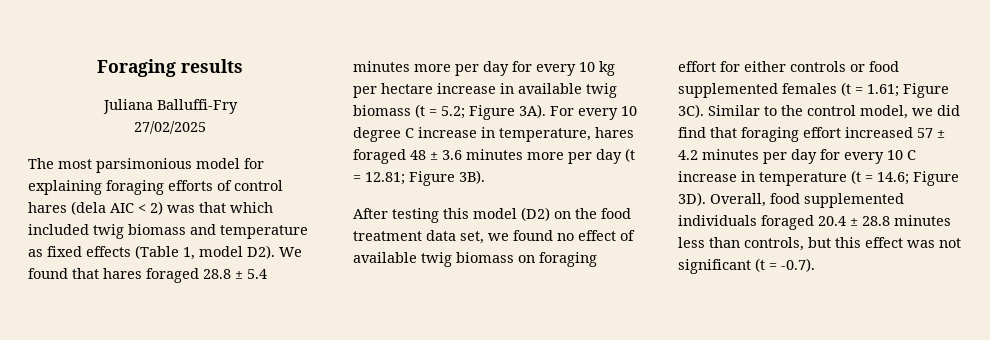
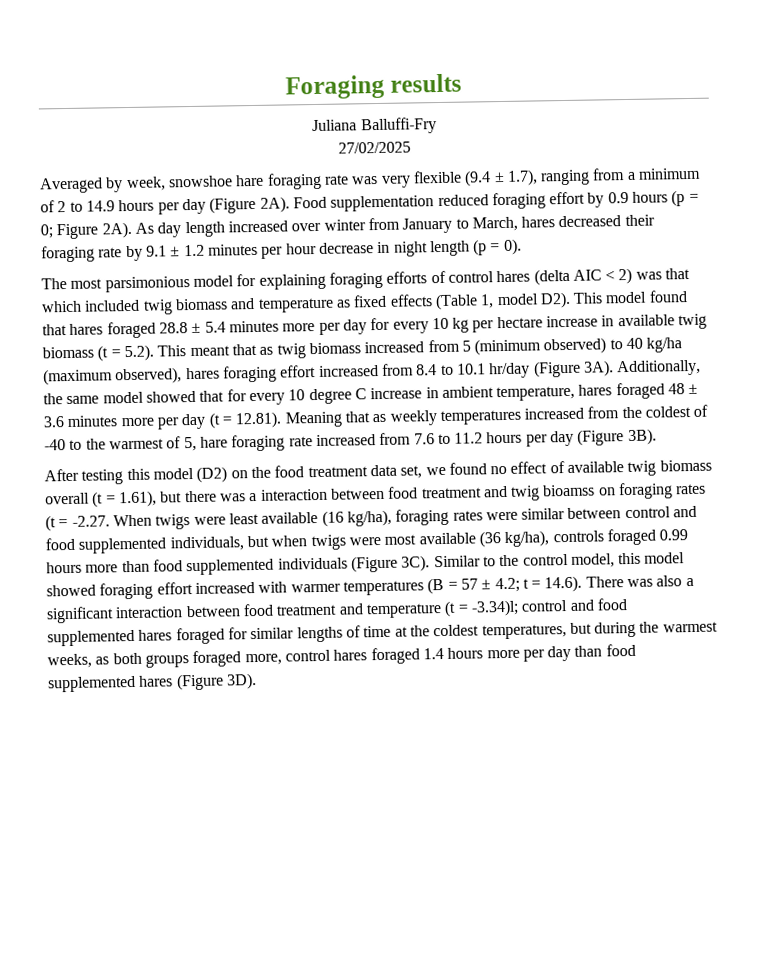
+ Averaged by week, snowshoe hare foraging rate was very flexible (9.4 ± 1.7), ranging from a minimum of 2 to 14.9 hours per day (Figure 2A). Food supplementation reduced foraging effort by 0.9 hours (p = 0; Figure 2A). As day length increased over winter from January to March, hares decreased their foraging rate by 9.1 ± 1.2 minutes per hour decrease in night length (p = 0).
- The most parsimonious model for explaining foraging efforts of control hares (dela AIC < 2) was that which included twig biomass and temperature as fixed effects (Table 1, model D2). We found that hares foraged 28.8 ± 5.4 minutes more per day for every 10 kg per hectare increase in available twig biomass (t = 5.2; Figure 3A). For every 10 degree C increase in temperature, hares foraged 48 ± 3.6 minutes more per day (t = 12.81; Figure 3B).
+ The most parsimonious model for explaining foraging efforts of control hares (delta AIC < 2) was that which included twig biomass and temperature as fixed effects (Table 1, model D2). This model found that hares foraged 28.8 ± 5.4 minutes more per day for every 10 kg per hectare increase in available twig biomass (t = 5.2). This meant that as twig biomass increased from 5 (minimum observed) to 40 kg/ha (maximum observed), hares foraging effort increased from 8.4 to 10.1 hr/day (Figure 3A). Additionally, the same model showed that for every 10 degree C increase in ambient temperature, hares foraged 48 ± 3.6 minutes more per day (t = 12.81). Meaning that as weekly temperatures increased from the coldest of -40 to the warmest of 5, hare foraging rate increased from 7.6 to 11.2 hours per day (Figure 3B).
- After testing this model (D2) on the food treatment data set, we found no effect of available twig biomass on foraging effort for either controls or food supplemented females (t = 1.61; Figure 3C).
+ After testing this model (D2) on the food treatment data set, we found no effect of available twig biomass overall (t = 1.61), but there was a interaction between food treatment and twig bioamss on foraging rates (t = -2.27. When twigs were least available (16 kg/ha), foraging rates were similar between control and food supplemented individuals, but when twigs were most available (36 kg/ha), controls foraged 0.99 hours more than food supplemented individuals (Figure 3C).
- Similar to the control model, we did find that foraging effort increased 57 ± 4.2 minutes per day for every 10 C increase in temperature (t = 14.6; Figure 3D). Overall, food supplemented individuals foraged 20.4 ± 28.8 minutes less than controls, but this effect was not significant (t = -0.7).
+ Similar to the control model, this model showed foraging effort increased with warmer temperatures (B = 57 ± 4.2; t = 14.6). There was also a significant interaction between food treatment and temperature (t = -3.34)l; control and food supplemented hares foraged for similar lengths of time at the coldest temperatures, but during the warmest weeks, as both groups foraged more, control hares foraged 1.4 hours more per day than food supplemented hares (Figure 3D).

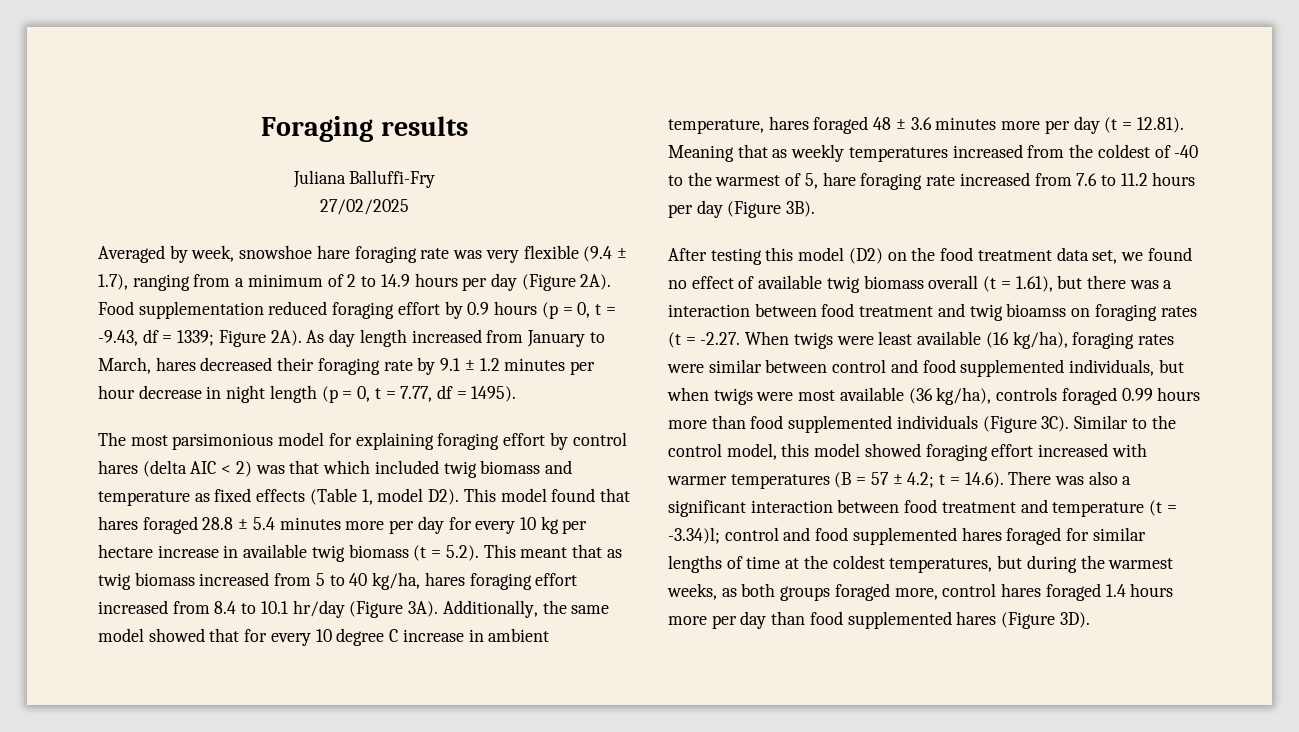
- Food supplementation reduced foraging effort by 0.9 hours (p = 0; Figure 2A).
+ Food supplementation reduced foraging effort by 0.9 hours (p = 0, t = -9.43, df = 1339; Figure 2A).
- As day length increased over winter from January to March, hares decreased their foraging rate by 9.1 ± 1.2 minutes per hour decrease in night length (p = 0).
+ As day length increased from January to March, hares decreased their foraging rate by 9.1 ± 1.2 minutes per hour decrease in night length (p = 0, t = 7.77, df = 1495).
- The most parsimonious model for explaining foraging efforts of control hares (delta AIC < 2) was that which included twig biomass and temperature as fixed effects (Table 1, model D2). This model found that hares foraged 28.8 ± 5.4 minutes more per day for every 10 kg per hectare increase in available twig biomass (t = 5.2). This meant that as twig biomass increased from 5 (minimum observed) to 40 kg/ha (maximum observed), hares foraging effort increased from 8.4 to 10.1 hr/day (Figure 3A).
+ The most parsimonious model for explaining foraging effort by control hares (delta AIC < 2) was that which included twig biomass and temperature as fixed effects (Table 1, model D2). This model found that hares foraged 28.8 ± 5.4 minutes more per day for every 10 kg per hectare increase in available twig biomass (t = 5.2). This meant that as twig biomass increased from 5 to 40 kg/ha, hares foraging effort increased from 8.4 to 10.1 hr/day (Figure 3A).

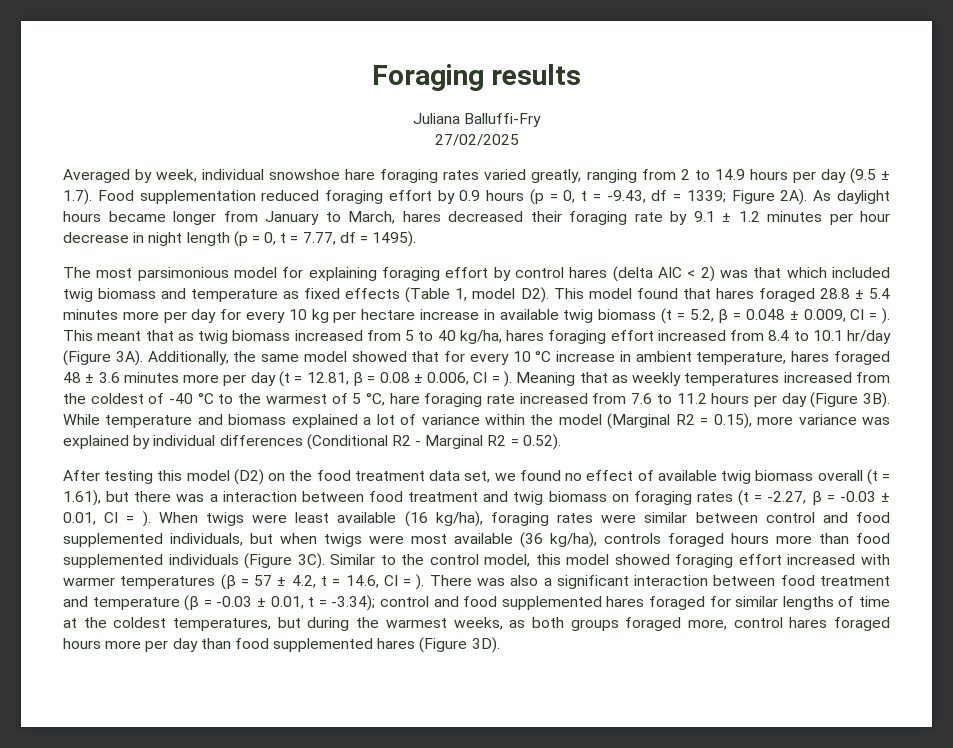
- Averaged by week, snowshoe hare foraging rate was very flexible (9.4 ± 1.7), ranging from a minimum of 2 to 14.9 hours per day (Figure 2A). Food supplementation reduced foraging effort by 0.9 hours (p = 0, t = -9.43, df = 1339; Figure 2A).
+ Averaged by week, individual snowshoe hare foraging rates varied greatly, ranging from 2 to 14.9 hours per day (9.5 ± 1.7). Food supplementation reduced foraging effort by 0.9 hours (p = 0, t = -9.43, df = 1339; Figure 2A).
- As day length increased from January to March, hares decreased their foraging rate by 9.1 ± 1.2 minutes per hour decrease in night length (p = 0, t = 7.77, df = 1495).
+ As daylight hours became longer from January to March, hares decreased their foraging rate by 9.1 ± 1.2 minutes per hour decrease in night length (p = 0, t = 7.77, df = 1495).
- The most parsimonious model for explaining foraging effort by control hares (delta AIC < 2) was that which included twig biomass and temperature as fixed effects (Table 1, model D2). This model found that hares foraged 28.8 ± 5.4 minutes more per day for every 10 kg per hectare increase in available twig biomass (t = 5.2). This meant that as twig biomass increased from 5 to 40 kg/ha, hares foraging effort increased from 8.4 to 10.1 hr/day (Figure 3A).
+ The most parsimonious model for explaining foraging effort by control hares (delta AIC < 2) was that which included twig biomass and temperature as fixed effects (Table 1, model D2). This model found that hares foraged 28.8 ± 5.4 minutes more per day for every 10 kg per hectare increase in available twig biomass (t = 5.2, β = 0.048 ± 0.009, CI = ). This meant that as twig biomass increased from 5 to 40 kg/ha, hares foraging effort increased from 8.4 to 10.1 hr/day (Figure 3A).
- Additionally, the same model showed that for every 10 degree C increase in ambient temperature, hares foraged 48 ± 3.6 minutes more per day (t = 12.81). Meaning that as weekly temperatures increased from the coldest of -40 to the warmest of 5, hare foraging rate increased from 7.6 to 11.2 hours per day (Figure 3B).
+ Additionally, the same model showed that for every 10 °C increase in ambient temperature, hares foraged 48 ± 3.6 minutes more per day (t = 12.81, β = 0.08 ± 0.006, CI = ). Meaning that as weekly temperatures increased from the coldest of -40 °C to the warmest of 5 °C, hare foraging rate increased from 7.6 to 11.2 hours per day (Figure 3B). While temperature and biomass explained a lot of variance within the model (Marginal R2 = 0.15), more variance was explained by individual differences (Conditional R2 - Marginal R2 = 0.52).
- After testing this model (D2) on the food treatment data set, we found no effect of available twig biomass overall (t = 1.61), but there was a interaction between food treatment and twig bioamss on foraging rates (t = -2.27. When twigs were least available (16 kg/ha), foraging rates were similar between control and food supplemented individuals, but when twigs were most available (36 kg/ha), controls foraged 0.99 hours more than food supplemented individuals (Figure 3C).
+ After testing this model (D2) on the food treatment data set, we found no effect of available twig biomass overall (t = 1.61), but there was a interaction between food treatment and twig biomass on foraging rates (t = -2.27, β = -0.03 ± 0.01, CI = ). When twigs were least available (16 kg/ha), foraging rates were similar between control and food supplemented individuals, but when twigs were most available (36 kg/ha), controls foraged hours more than food supplemented individuals (Figure 3C).
- Similar to the control model, this model showed foraging effort increased with warmer temperatures (B = 57 ± 4.2; t = 14.6). There was also a significant interaction between food treatment and temperature (t = -3.34)l;
+ Similar to the control model, this model showed foraging effort increased with warmer temperatures (β = 57 ± 4.2, t = 14.6, CI = ). There was also a significant interaction between food treatment and temperature (β = -0.03 ± 0.01, t = -3.34);
- control and food supplemented hares foraged for similar lengths of time at the coldest temperatures, but during the warmest weeks, as both groups foraged more, control hares foraged 1.4 hours more per day than food supplemented hares (Figure 3D).
+ control and food supplemented hares foraged for similar lengths of time at the coldest temperatures, but during the warmest weeks, as both groups foraged more, control hares foraged hours more per day than food supplemented hares (Figure 3D).

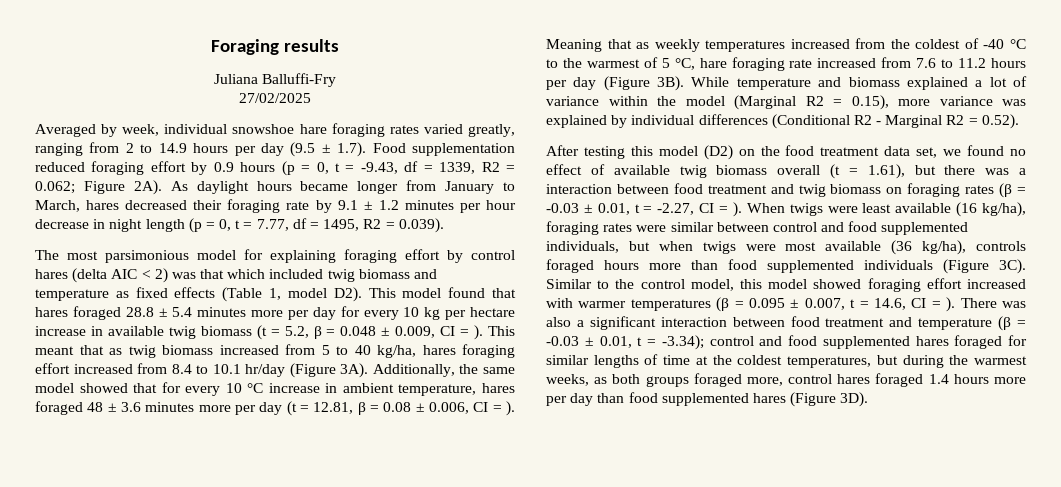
- Averaged by week, individual snowshoe hare foraging rates varied greatly, ranging from 2 to 14.9 hours per day (9.5 ± 1.7). Food supplementation reduced foraging effort by 0.9 hours (p = 0, t = -9.43, df = 1339; Figure 2A).
+ Averaged by week, individual snowshoe hare foraging rates varied greatly, ranging from 2 to 14.9 hours per day (9.5 ± 1.7). Food supplementation reduced foraging effort by 0.9 hours (p = 0, t = -9.43, df = 1339, R2 = 0.062; Figure 2A).
- As daylight hours became longer from January to March, hares decreased their foraging rate by 9.1 ± 1.2 minutes per hour decrease in night length (p = 0, t = 7.77, df = 1495).
+ As daylight hours became longer from January to March, hares decreased their foraging rate by 9.1 ± 1.2 minutes per hour decrease in night length (p = 0, t = 7.77, df = 1495, R2 = 0.039).
- After testing this model (D2) on the food treatment data set, we found no effect of available twig biomass overall (t = 1.61), but there was a interaction between food treatment and twig biomass on foraging rates (t = -2.27, β = -0.03 ± 0.01, CI = ).
+ After testing this model (D2) on the food treatment data set, we found no effect of available twig biomass overall (t = 1.61), but there was a interaction between food treatment and twig biomass on foraging rates (β = -0.03 ± 0.01, t = -2.27, CI = ).
- Similar to the control model, this model showed foraging effort increased with warmer temperatures (β = 57 ± 4.2, t = 14.6, CI = ).
+ Similar to the control model, this model showed foraging effort increased with warmer temperatures (β = 0.095 ± 0.007, t = 14.6, CI = ).
- There was also a significant interaction between food treatment and temperature (β = -0.03 ± 0.01, t = -3.34); control and food supplemented hares foraged for similar lengths of time at the coldest temperatures, but during the warmest weeks, as both groups foraged more, control hares foraged hours more per day than food supplemented hares (Figure 3D).
+ There was also a significant interaction between food treatment and temperature (β = -0.03 ± 0.01, t = -3.34); control and food supplemented hares foraged for similar lengths of time at the coldest temperatures, but during the warmest weeks, as both groups foraged more, control hares foraged 1.4 hours more per day than food supplemented hares (Figure 3D).

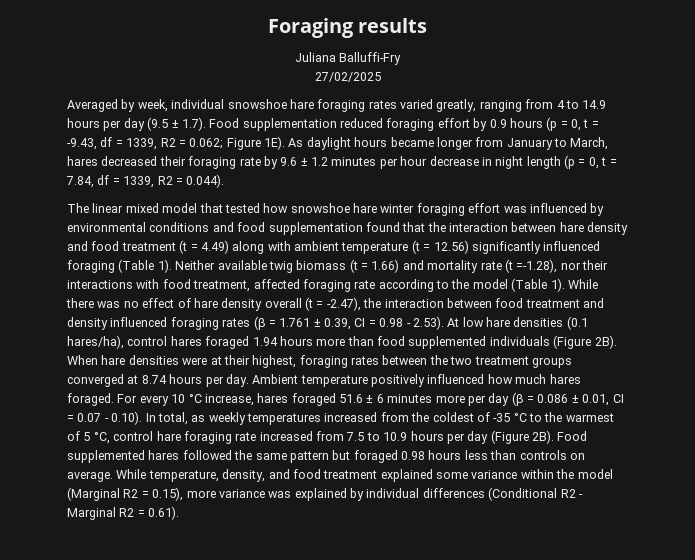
- Averaged by week, individual snowshoe hare foraging rates varied greatly, ranging from 2 to 14.9 hours per day (9.5 ± 1.7). Food supplementation reduced foraging effort by 0.9 hours (p = 0, t = -9.43, df = 1339, R2 = 0.062; Figure 2A).
+ Averaged by week, individual snowshoe hare foraging rates varied greatly, ranging from 4 to 14.9 hours per day (9.5 ± 1.7). Food supplementation reduced foraging effort by 0.9 hours (p = 0, t = -9.43, df = 1339, R2 = 0.062; Figure 1E).
- As daylight hours became longer from January to March, hares decreased their foraging rate by 9.1 ± 1.2 minutes per hour decrease in night length (p = 0, t = 7.77, df = 1495, R2 = 0.039).
+ As daylight hours became longer from January to March, hares decreased their foraging rate by 9.6 ± 1.2 minutes per hour decrease in night length (p = 0, t = 7.84, df = 1339, R2 = 0.044).
- The most parsimonious model for explaining foraging effort by control hares (delta AIC < 2) was that which included twig biomass and temperature as fixed effects (Table 1, model D2). This model found that hares foraged 28.8 ± 5.4 minutes more per day for every 10 kg per hectare increase in available twig biomass (t = 5.2, β = 0.048 ± 0.009, CI = ). This meant that as twig biomass increased from 5 to 40 kg/ha, hares foraging effort increased from 8.4 to 10.1 hr/day (Figure 3A). Additionally, the same model showed that for every 10 °C increase in ambient temperature, hares foraged 48 ± 3.6 minutes more per day (t = 12.81, β = 0.08 ± 0.006, CI = ). Meaning that as weekly temperatures increased from the coldest of -40 °C to the warmest of 5 °C, hare foraging rate increased from 7.6 to 11.2 hours per day (Figure 3B). While temperature and biomass explained a lot of variance within the model (Marginal R2 = 0.15), more variance was explained by individual differences (Conditional R2 - Marginal R2 = 0.52).
- After testing this model (D2) on the food treatment data set, we found no effect of available twig biomass overall (t = 1.61), but there was a interaction between food treatment and twig biomass on foraging rates (β = -0.03 ± 0.01, t = -2.27, CI = ). When twigs were least available (16 kg/ha), foraging rates were similar between control and food supplemented individuals, but when twigs were most available (36 kg/ha), controls foraged hours more than food supplemented individuals (Figure 3C). Similar to the control model, this model showed foraging effort increased with warmer temperatures (β = 0.095 ± 0.007, t = 14.6, CI = ). There was also a significant interaction between food treatment and temperature (β = -0.03 ± 0.01, t = -3.34); control and food supplemented hares foraged for similar lengths of time at the coldest temperatures, but during the warmest weeks, as both groups foraged more, control hares foraged 1.4 hours more per day than food supplemented hares (Figure 3D).
+ The linear mixed model that tested how snowshoe hare winter foraging effort was influenced by environmental conditions and food supplementation found that the interaction between hare density and food treatment (t = 4.49) along with ambient temperature (t = 12.56) significantly influenced foraging (Table 1). Neither available twig biomass (t = 1.66) and mortality rate (t =-1.28), nor their interactions with food treatment, affected foraging rate according to the model (Table 1). While there was no effect of hare density overall (t = -2.47), the interaction between food treatment and density influenced foraging rates (β = 1.761 ± 0.39, CI = 0.98 - 2.53). At low hare densities (0.1 hares/ha), control hares foraged 1.94 hours more than food supplemented individuals (Figure 2B). When hare densities were at their highest, foraging rates between the two treatment groups converged at 8.74 hours per day. Ambient temperature positively influenced how much hares foraged. For every 10 °C increase, hares foraged 51.6 ± 6 minutes more per day (β = 0.086 ± 0.01, CI = 0.07 - 0.10). In total, as weekly temperatures increased from the coldest of -35 °C to the warmest of 5 °C, control hare foraging rate increased from 7.5 to 10.9 hours per day (Figure 2B). Food supplemented hares followed the same pattern but foraged 0.98 hours less than controls on average. While temperature, density, and food treatment explained some variance within the model (Marginal R2 = 0.15), more variance was explained by individual differences (Conditional R2 - Marginal R2 = 0.61).

